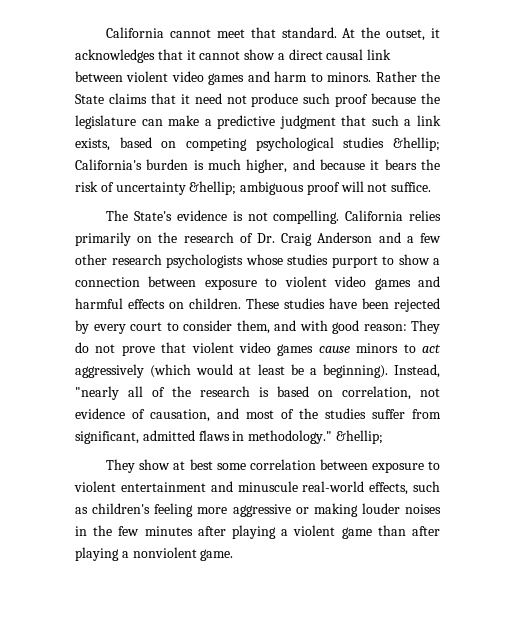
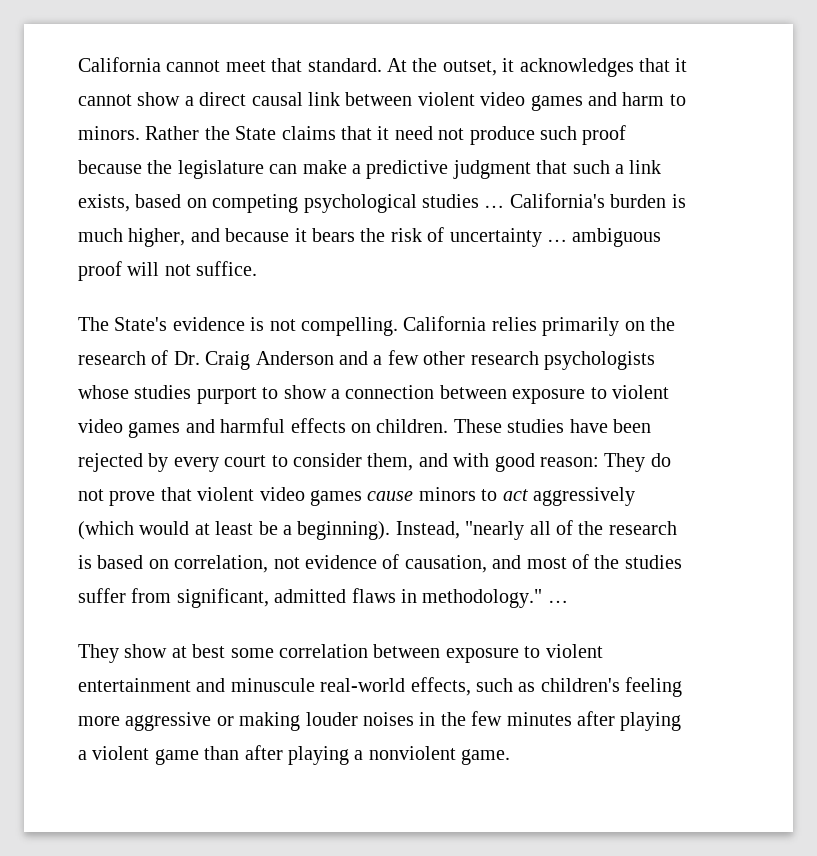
- Rather the State claims that it need not produce such proof because the legislature can make a predictive judgment that such a link exists, based on competing psychological studies &hellip; California's burden is much higher, and because it bears the risk of uncertainty &hellip; ambiguous proof will not suffice.
+ Rather the State claims that it need not produce such proof because the legislature can make a predictive judgment that such a link exists, based on competing psychological studies … California's burden is much higher, and because it bears the risk of uncertainty … ambiguous proof will not suffice.
- Instead, "nearly all of the research is based on correlation, not evidence of causation, and most of the studies suffer from significant, admitted flaws in methodology." &hellip;
+ Instead, "nearly all of the research is based on correlation, not evidence of causation, and most of the studies suffer from significant, admitted flaws in methodology." …

